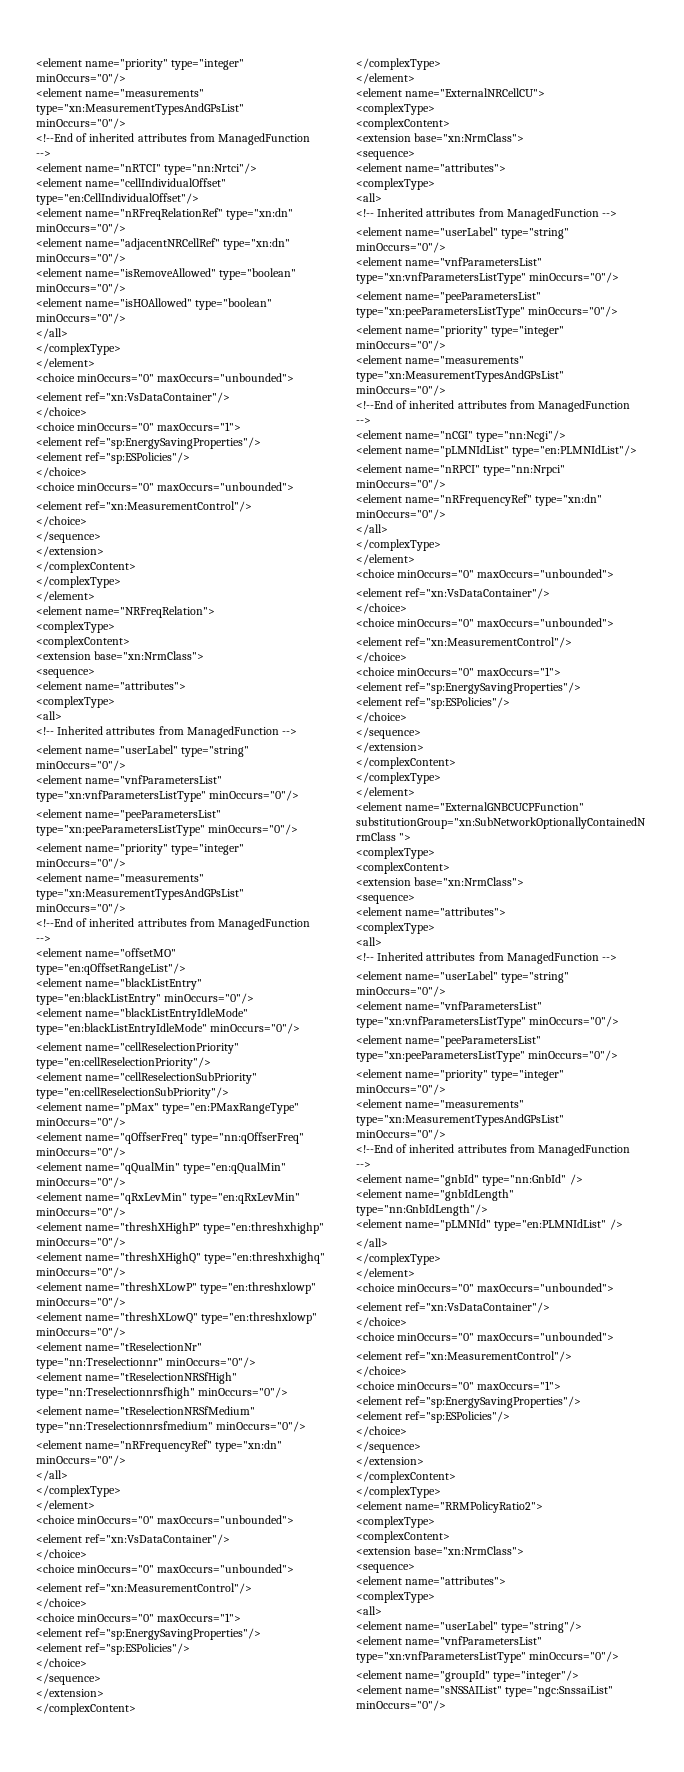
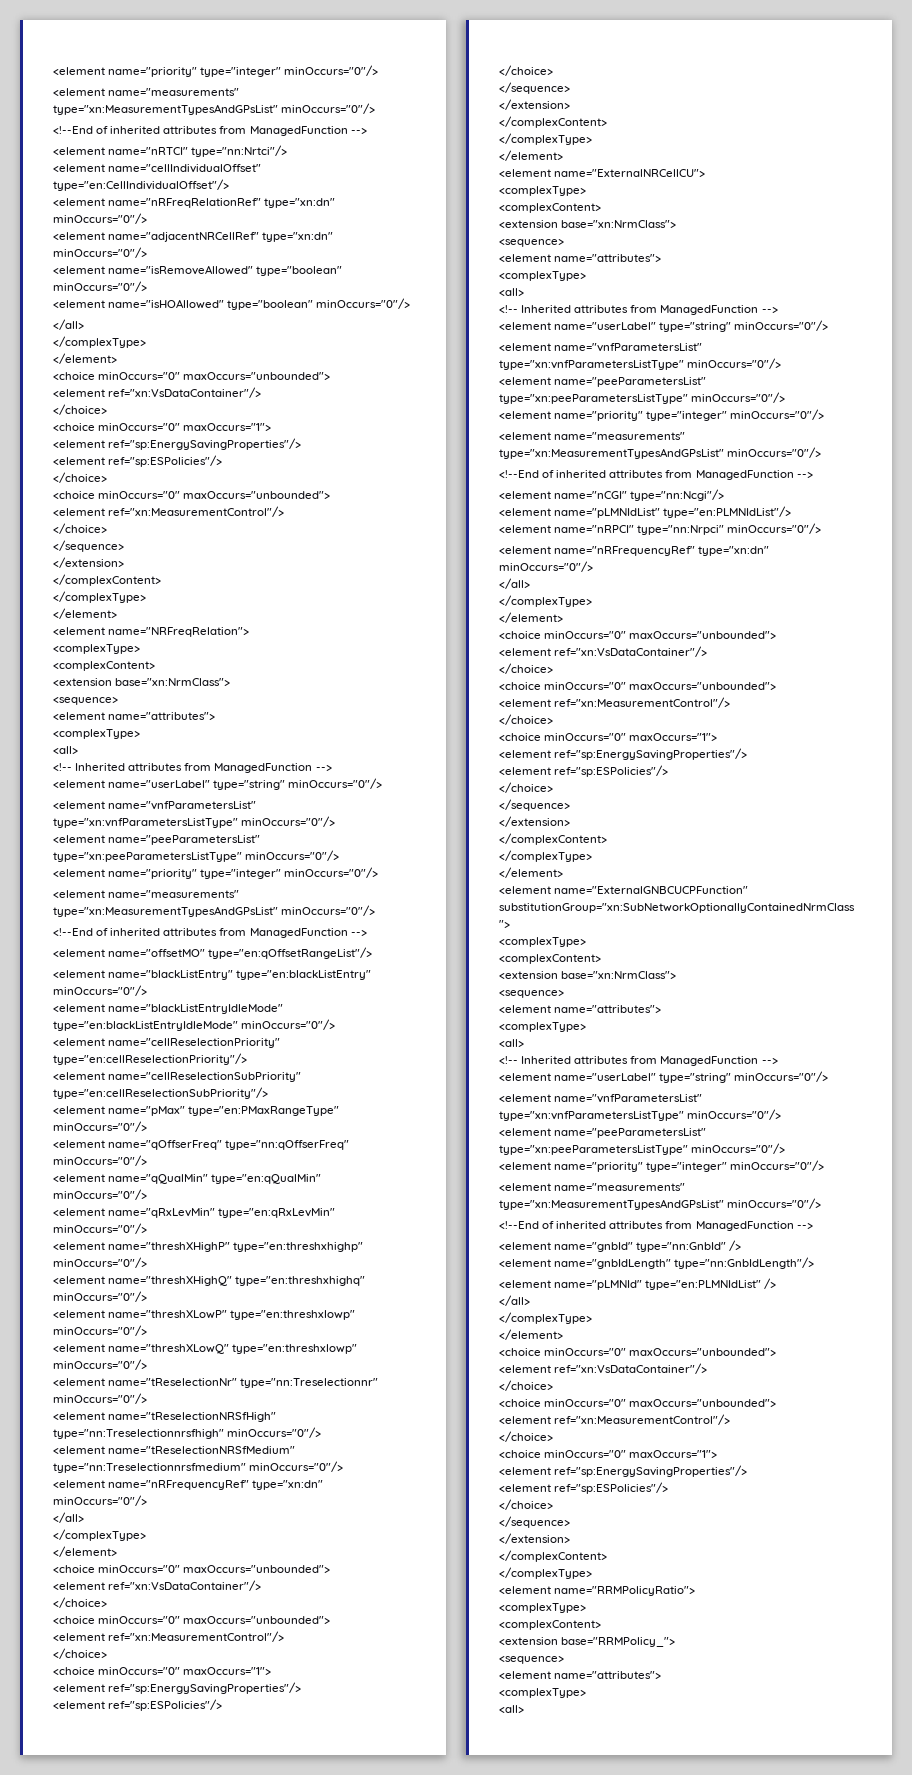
- <element name="RRMPolicyRatio2">
+ <element name="RRMPolicyRatio">
  <complexType>
  <complexContent>
- <extension base="xn:NrmClass">
+ <extension base="RRMPolicy_">
  <sequence>
  <element name="attributes">
  <complexType>
  <all>
- <element name="userLabel" type="string"/>
- <element name="vnfParametersList" type="xn:vnfParametersListType" minOccurs="0"/>
- <element name="groupId" type="integer"/>
- <element name="sNSSAIList" type="ngc:SnssaiList" minOccurs="0"/>

